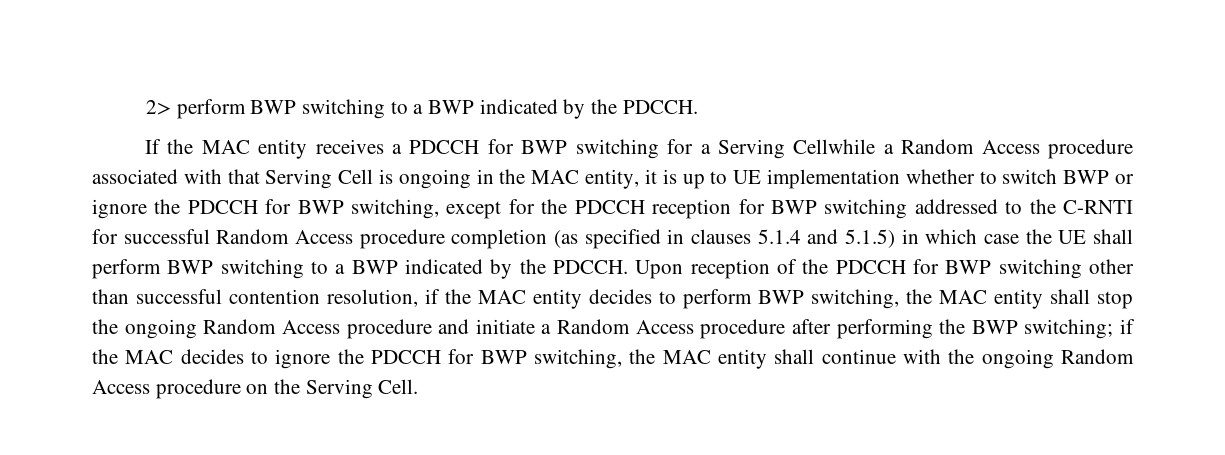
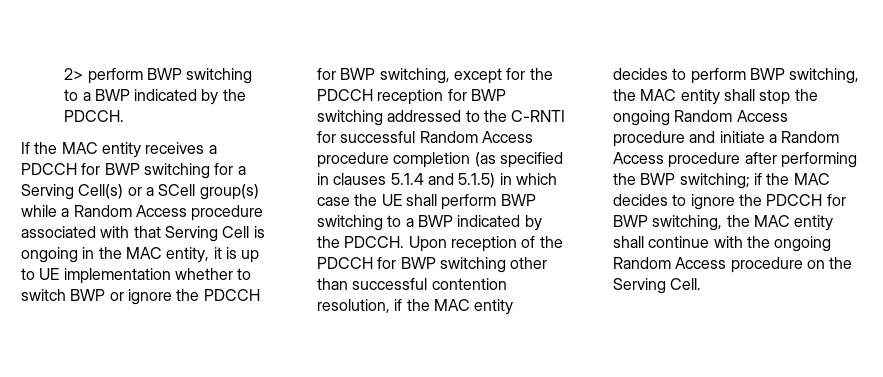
- If the MAC entity receives a PDCCH for BWP switching for a Serving Cellwhile a Random Access procedure associated with that Serving Cell is ongoing in the MAC entity, it is up to UE implementation whether to switch BWP or ignore the PDCCH for BWP switching, except for the PDCCH reception for BWP switching addressed to the C-RNTI for successful Random Access procedure completion (as specified in clauses 5.1.4 and 5.1.5) in which case the UE shall perform BWP switching to a BWP indicated by the PDCCH.
+ If the MAC entity receives a PDCCH for BWP switching for a Serving Cell(s) or a SCell group(s) while a Random Access procedure associated with that Serving Cell is ongoing in the MAC entity, it is up to UE implementation whether to switch BWP or ignore the PDCCH for BWP switching, except for the PDCCH reception for BWP switching addressed to the C-RNTI for successful Random Access procedure completion (as specified in clauses 5.1.4 and 5.1.5) in which case the UE shall perform BWP switching to a BWP indicated by the PDCCH.

